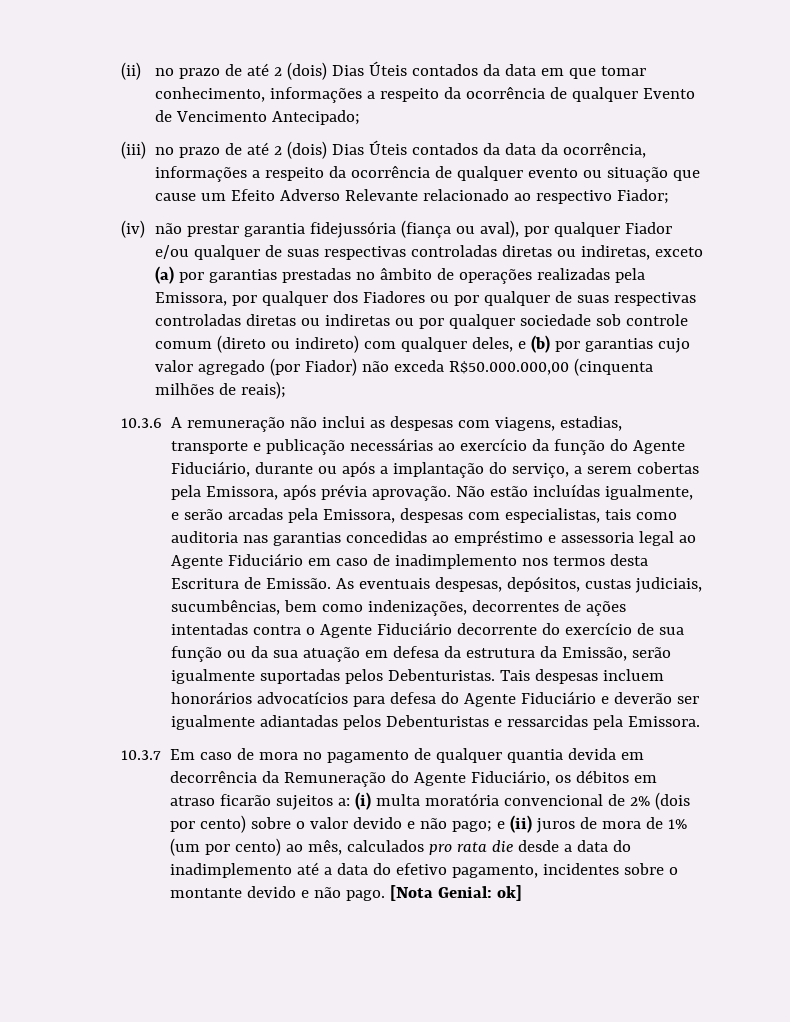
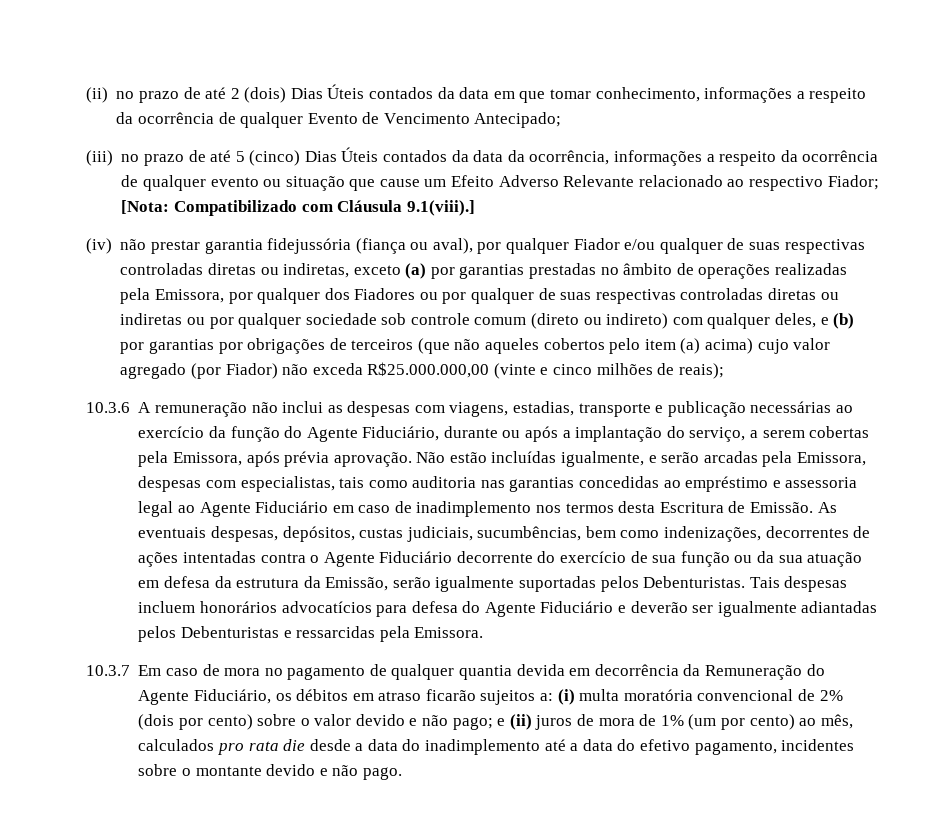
- (iii) no prazo de até 2 (dois) Dias Úteis contados da data da ocorrência, informações a respeito da ocorrência de qualquer evento ou situação que cause um Efeito Adverso Relevante relacionado ao respectivo Fiador;
+ (iii) no prazo de até 5 (cinco) Dias Úteis contados da data da ocorrência, informações a respeito da ocorrência de qualquer evento ou situação que cause um Efeito Adverso Relevante relacionado ao respectivo Fiador; [Nota: Compatibilizado com Cláusula 9.1(viii).]
- (iv) não prestar garantia fidejussória (fiança ou aval), por qualquer Fiador e/ou qualquer de suas respectivas controladas diretas ou indiretas, exceto (a) por garantias prestadas no âmbito de operações realizadas pela Emissora, por qualquer dos Fiadores ou por qualquer de suas respectivas controladas diretas ou indiretas ou por qualquer sociedade sob controle comum (direto ou indireto) com qualquer deles, e (b) por garantias cujo valor agregado (por Fiador) não exceda R$50.000.000,00 (cinquenta milhões de reais);
+ (iv) não prestar garantia fidejussória (fiança ou aval), por qualquer Fiador e/ou qualquer de suas respectivas controladas diretas ou indiretas, exceto (a) por garantias prestadas no âmbito de operações realizadas pela Emissora, por qualquer dos Fiadores ou por qualquer de suas respectivas controladas diretas ou indiretas ou por qualquer sociedade sob controle comum (direto ou indireto) com qualquer deles, e (b) por garantias por obrigações de terceiros (que não aqueles cobertos pelo item (a) acima) cujo valor agregado (por Fiador) não exceda R$25.000.000,00 (vinte e cinco milhões de reais);
- [Nota Genial: ok]

